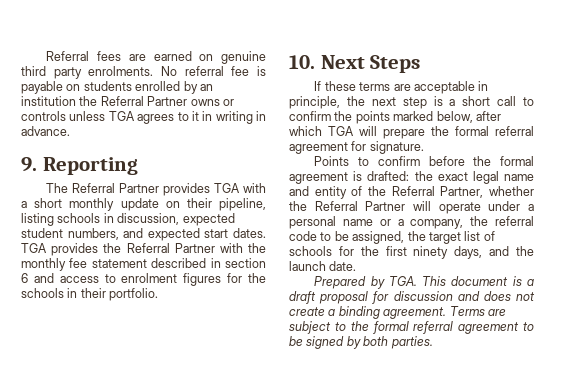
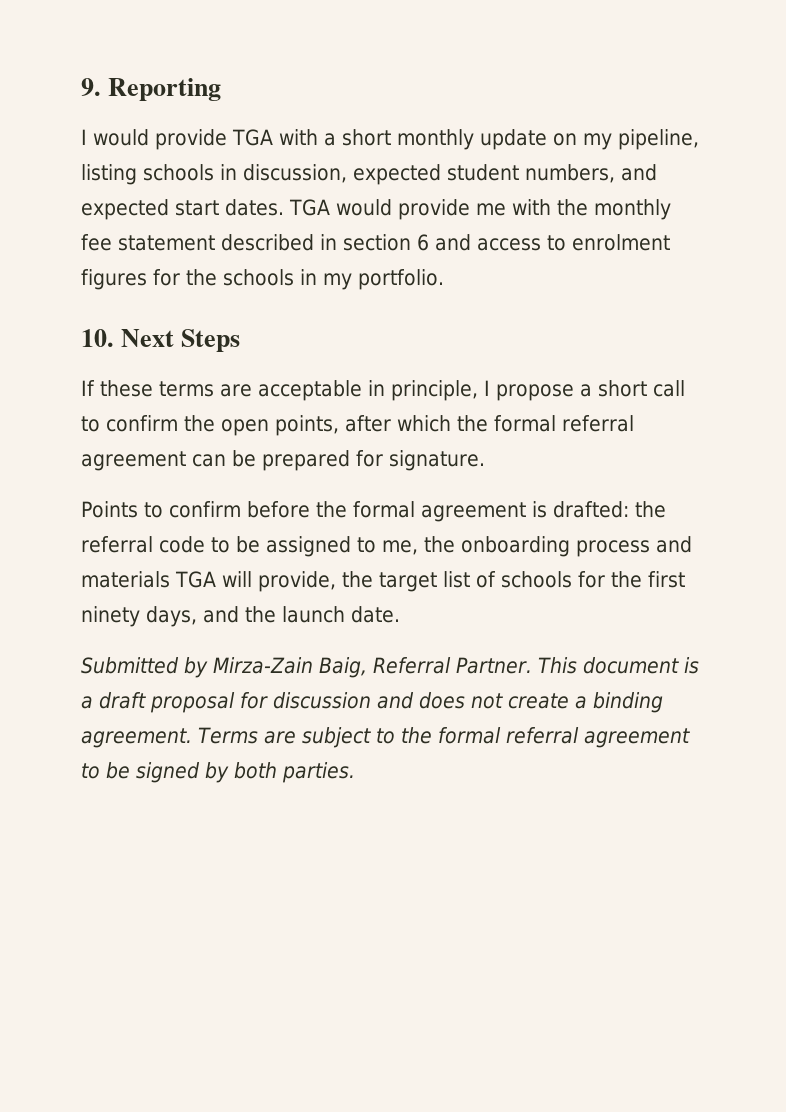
- Referral fees are earned on genuine third party enrolments. No referral fee is payable on students enrolled by an institution the Referral Partner owns or controls unless TGA agrees to it in writing in advance.
  9. Reporting
- The Referral Partner provides TGA with a short monthly update on their pipeline, listing schools in discussion, expected student numbers, and expected start dates.
+ I would provide TGA with a short monthly update on my pipeline, listing schools in discussion, expected student numbers, and expected start dates.
- TGA provides the Referral Partner with the monthly fee statement described in section 6 and access to enrolment figures for the schools in their portfolio.
+ TGA would provide me with the monthly fee statement described in section 6 and access to enrolment figures for the schools in my portfolio.
- If these terms are acceptable in principle, the next step is a short call to confirm the points marked below, after which TGA will prepare the formal referral agreement for signature.
+ If these terms are acceptable in principle, I propose a short call to confirm the open points, after which the formal referral agreement can be prepared for signature.
- Points to confirm before the formal agreement is drafted: the exact legal name and entity of the Referral Partner, whether the Referral Partner will operate under a personal name or a company, the referral code to be assigned, the target list of schools for the first ninety days, and the launch date.
+ Points to confirm before the formal agreement is drafted: the referral code to be assigned to me, the onboarding process and materials TGA will provide, the target list of schools for the first ninety days, and the launch date.
- Prepared by TGA. This document is a draft proposal for discussion and does not create a binding agreement.
+ Submitted by Mirza-Zain Baig, Referral Partner. This document is a draft proposal for discussion and does not create a binding agreement.

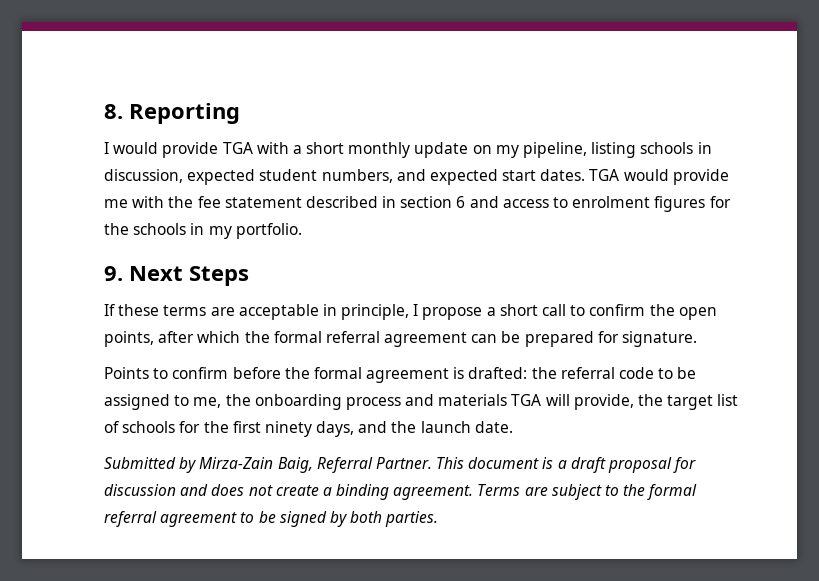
- 9. Reporting
+ 8. Reporting
- TGA would provide me with the monthly fee statement described in section 6 and access to enrolment figures for the schools in my portfolio.
+ TGA would provide me with the fee statement described in section 6 and access to enrolment figures for the schools in my portfolio.
- 10. Next Steps
+ 9. Next Steps

